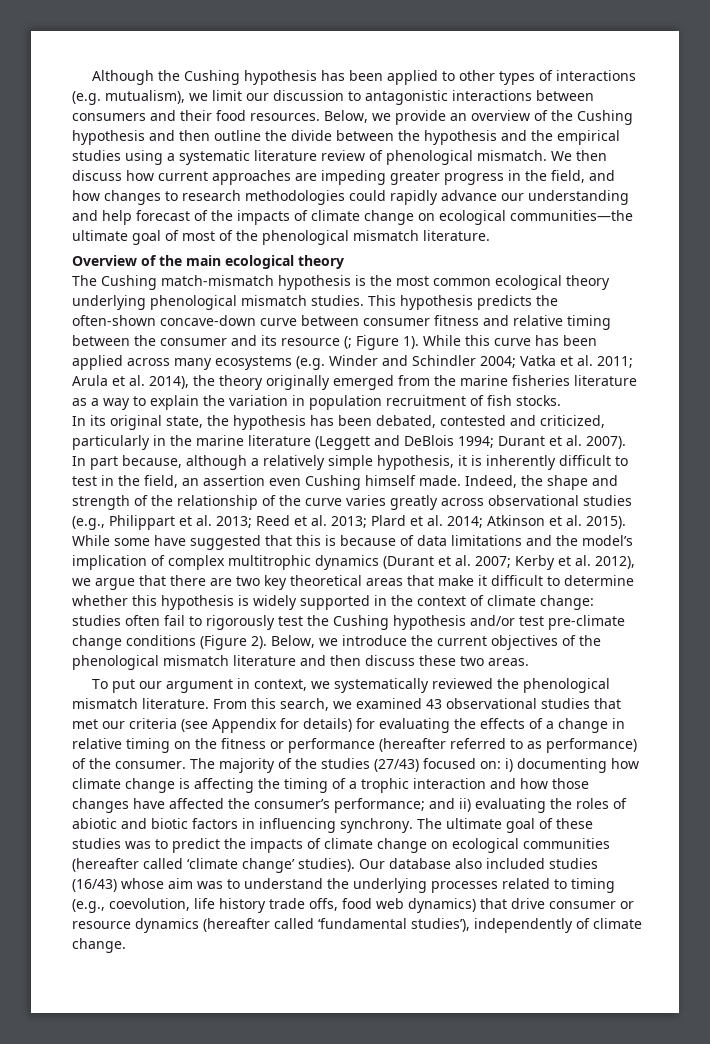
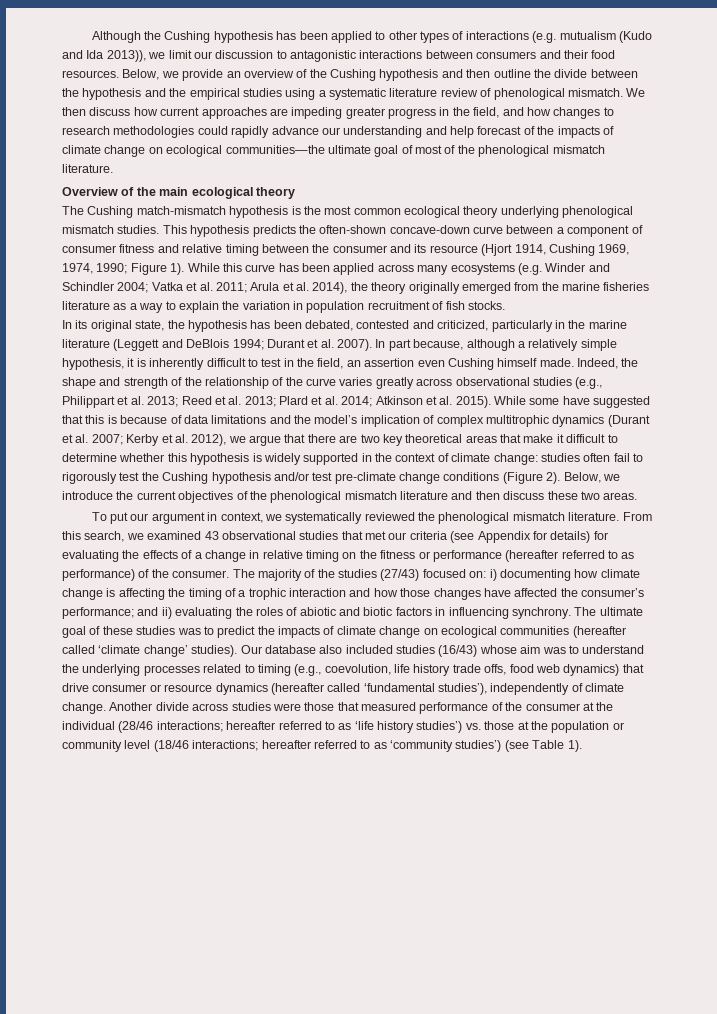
- Although the Cushing hypothesis has been applied to other types of interactions (e.g. mutualism), we limit our discussion to antagonistic interactions between consumers and their food resources.
+ Although the Cushing hypothesis has been applied to other types of interactions (e.g. mutualism (Kudo and Ida 2013)), we limit our discussion to antagonistic interactions between consumers and their food resources.
- This hypothesis predicts the often-shown concave-down curve between consumer fitness and relative timing between the consumer and its resource (; Figure 1).
+ This hypothesis predicts the often-shown concave-down curve between a component of consumer fitness and relative timing between the consumer and its resource (Hjort 1914, Cushing 1969, 1974, 1990; Figure 1).
+ Another divide across studies were those that measured performance of the consumer at the individual (28/46 interactions; hereafter referred to as ‘life history studies’) vs. those at the population or community level (18/46 interactions; hereafter referred to as ‘community studies’) (see Table 1).

